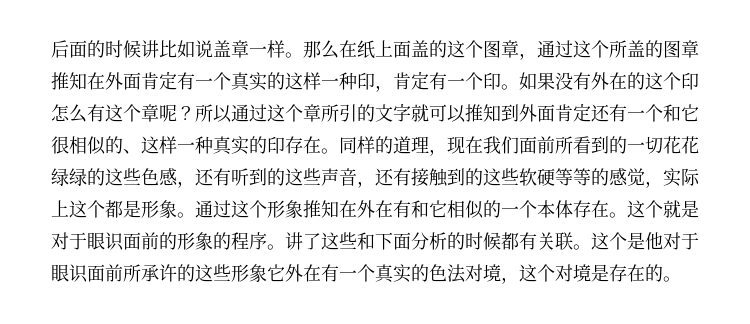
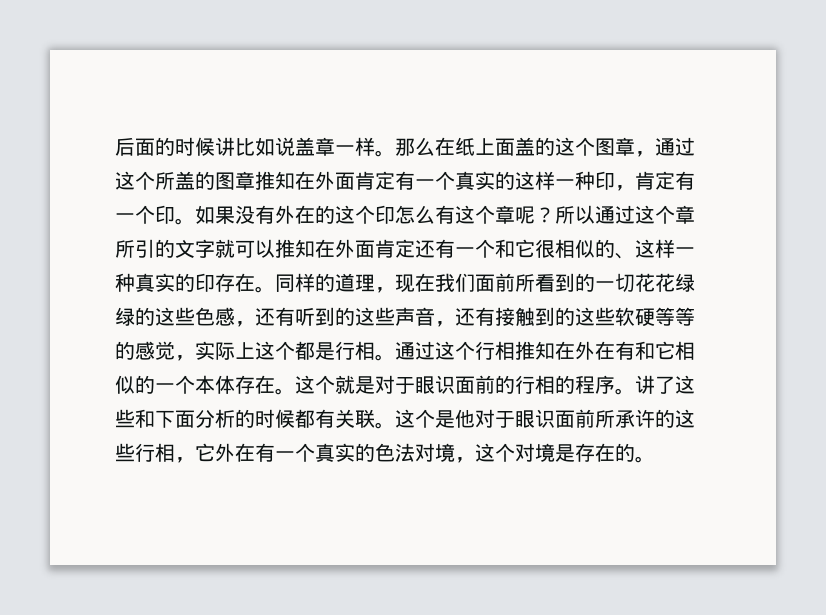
- 所以通过这个章所引的文字就可以推知到外面肯定还有一个和它很相似的、这样一种真实的印存在。
+ 所以通过这个章所引的文字就可以推知在外面肯定还有一个和它很相似的、这样一种真实的印存在。
- 同样的道理，现在我们面前所看到的一切花花绿绿的这些色感，还有听到的这些声音，还有接触到的这些软硬等等的感觉，实际上这个都是形象。
+ 同样的道理，现在我们面前所看到的一切花花绿绿的这些色感，还有听到的这些声音，还有接触到的这些软硬等等的感觉，实际上这个都是行相。
- 通过这个形象推知在外在有和它相似的一个本体存在。
+ 通过这个行相推知在外在有和它相似的一个本体存在。
- 这个就是对于眼识面前的形象的程序。
+ 这个就是对于眼识面前的行相的程序。
- 这个是他对于眼识面前所承许的这些形象它外在有一个真实的色法对境，这个对境是存在的。
+ 这个是他对于眼识面前所承许的这些行相，它外在有一个真实的色法对境，这个对境是存在的。

